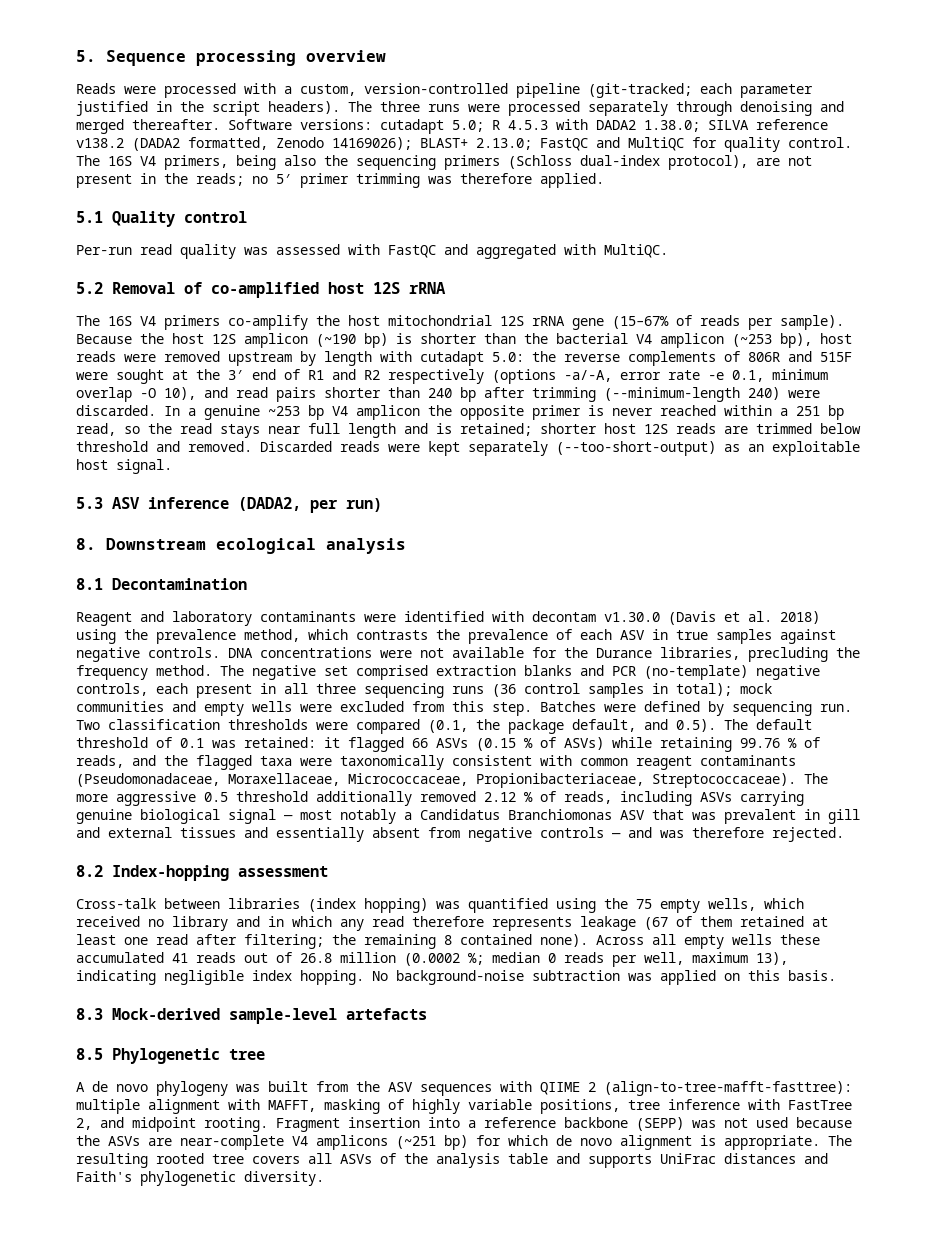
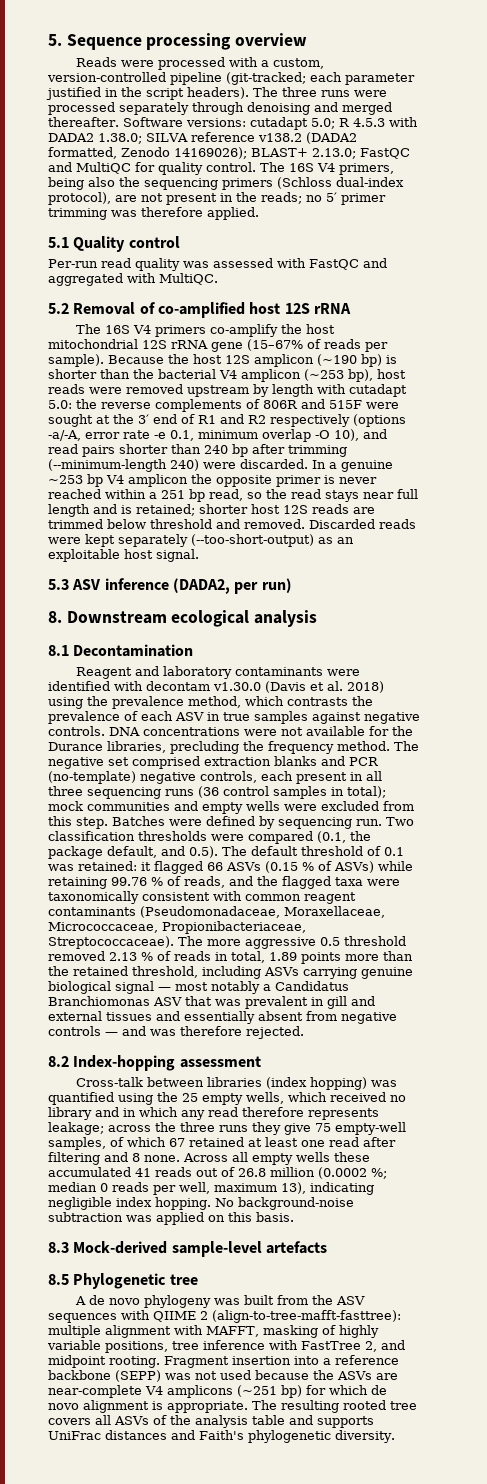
- The more aggressive 0.5 threshold additionally removed 2.12 % of reads, including ASVs carrying genuine biological signal — most notably a Candidatus Branchiomonas ASV that was prevalent in gill and external tissues and essentially absent from negative controls — and was therefore rejected.
+ The more aggressive 0.5 threshold removed 2.13 % of reads in total, 1.89 points more than the retained threshold, including ASVs carrying genuine biological signal — most notably a Candidatus Branchiomonas ASV that was prevalent in gill and external tissues and essentially absent from negative controls — and was therefore rejected.
- Cross-talk between libraries (index hopping) was quantified using the 75 empty wells, which received no library and in which any read therefore represents leakage (67 of them retained at least one read after filtering; the remaining 8 contained none).
+ Cross-talk between libraries (index hopping) was quantified using the 25 empty wells, which received no library and in which any read therefore represents leakage; across the three runs they give 75 empty-well samples, of which 67 retained at least one read after filtering and 8 none.

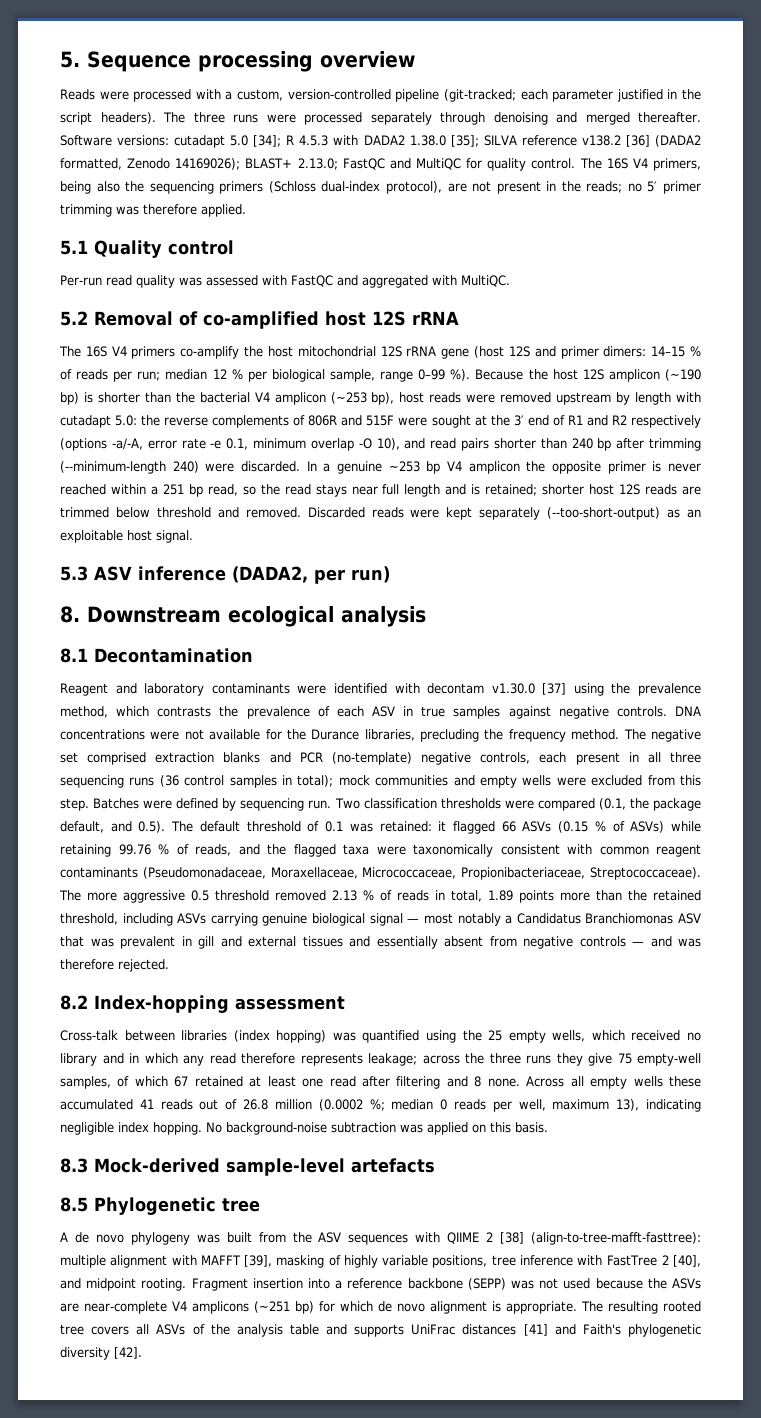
- Software versions: cutadapt 5.0; R 4.5.3 with DADA2 1.38.0; SILVA reference v138.2 (DADA2 formatted, Zenodo 14169026); BLAST+ 2.13.0; FastQC and MultiQC for quality control.
+ Software versions: cutadapt 5.0 [34]; R 4.5.3 with DADA2 1.38.0 [35]; SILVA reference v138.2 [36] (DADA2 formatted, Zenodo 14169026); BLAST+ 2.13.0; FastQC and MultiQC for quality control.
- The 16S V4 primers co-amplify the host mitochondrial 12S rRNA gene (15–67% of reads per sample).
+ The 16S V4 primers co-amplify the host mitochondrial 12S rRNA gene (host 12S and primer dimers: 14–15 % of reads per run; median 12 % per biological sample, range 0–99 %).
- Reagent and laboratory contaminants were identified with decontam v1.30.0 (Davis et al. 2018) using the prevalence method, which contrasts the prevalence of each ASV in true samples against negative controls.
+ Reagent and laboratory contaminants were identified with decontam v1.30.0 [37] using the prevalence method, which contrasts the prevalence of each ASV in true samples against negative controls.
- A de novo phylogeny was built from the ASV sequences with QIIME 2 (align-to-tree-mafft-fasttree): multiple alignment with MAFFT, masking of highly variable positions, tree inference with FastTree 2, and midpoint rooting.
+ A de novo phylogeny was built from the ASV sequences with QIIME 2 [38] (align-to-tree-mafft-fasttree): multiple alignment with MAFFT [39], masking of highly variable positions, tree inference with FastTree 2 [40], and midpoint rooting.
- The resulting rooted tree covers all ASVs of the analysis table and supports UniFrac distances and Faith's phylogenetic diversity.
+ The resulting rooted tree covers all ASVs of the analysis table and supports UniFrac distances [41] and Faith's phylogenetic diversity [42].

